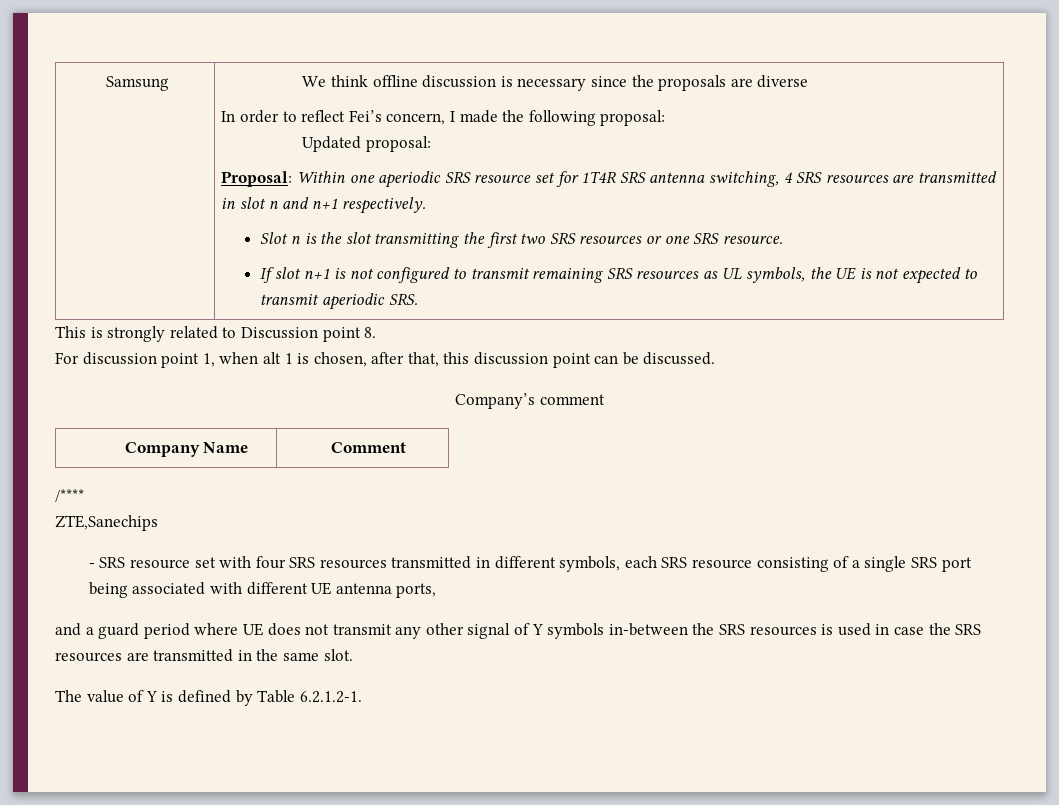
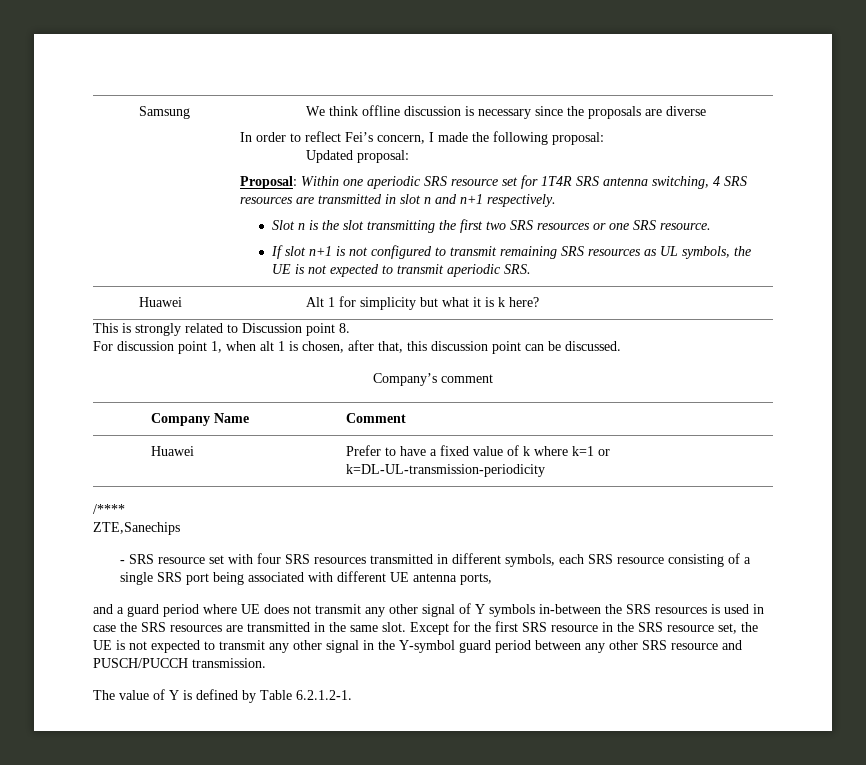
+ Huawei | Alt 1 for simplicity but what it is k here?
+ Huawei | Prefer to have a fixed value of k where k=1 or k=DL-UL-transmission-periodicity
+ Except for the first SRS resource in the SRS resource set, the UE is not expected to transmit any other signal in the Y-symbol guard period between any other SRS resource and PUSCH/PUCCH transmission.

